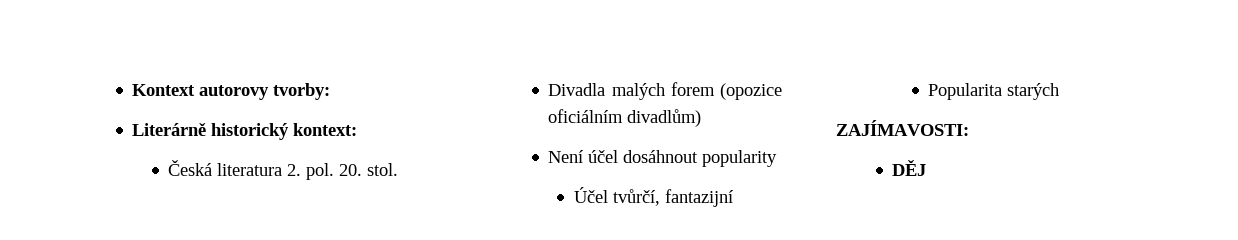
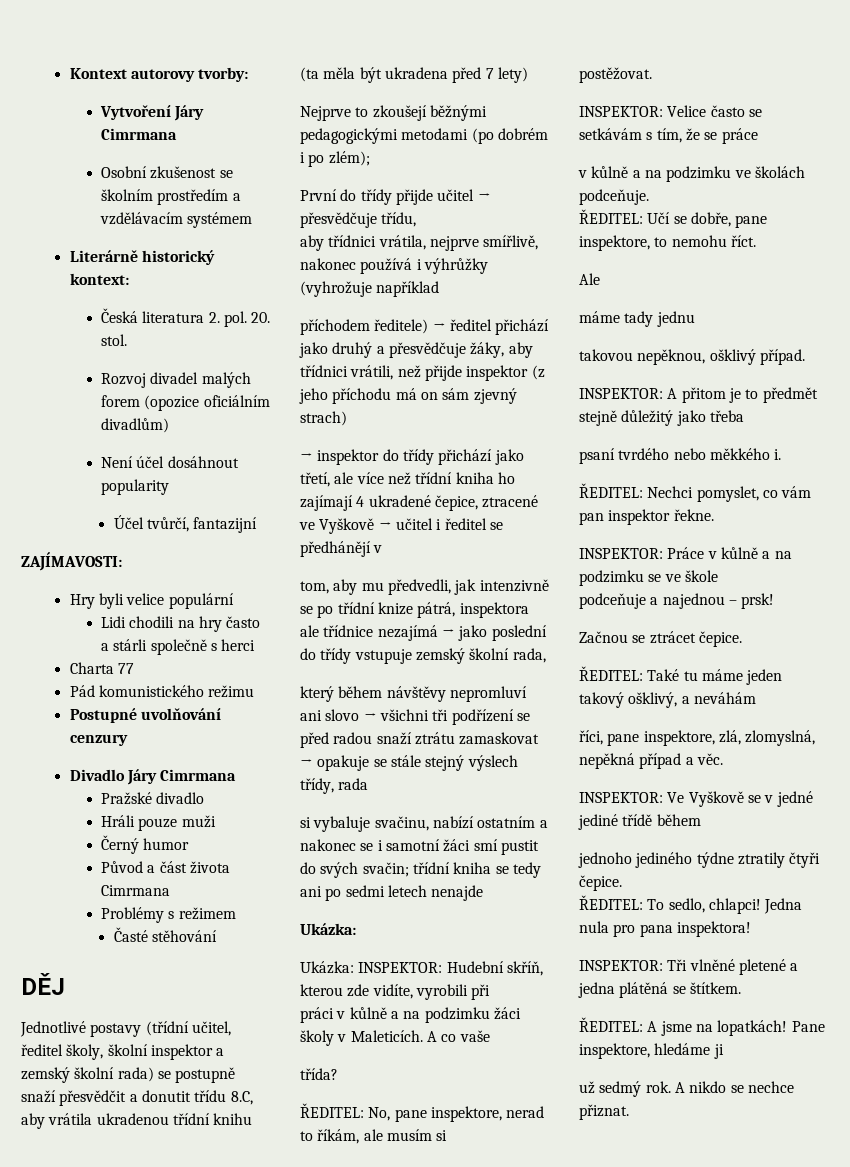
+ Vytvoření Járy Cimrmana
+ Osobní zkušenost se školním prostředím a vzdělávacím systémem
- Divadla malých forem (opozice oficiálním divadlům)
+ Rozvoj divadel malých forem (opozice oficiálním divadlům)
- Popularita starých
+ Hry byli velice populární
+ Lidi chodili na hry často a stárli společně s herci
+ Charta 77
+ Pád komunistického režimu
+ Postupné uvolňování cenzury
+ Divadlo Járy Cimrmana
+ Pražské divadlo
+ Hráli pouze muži
+ Černý humor
+ Původ a část života Cimrmana
+ Problémy s režimem
+ Časté stěhování
  DĚJ
+ Jednotlivé postavy (třídní učitel, ředitel školy, školní inspektor a zemský školní rada) se postupně snaží přesvědčit a donutit třídu 8.C, aby vrátila ukradenou třídní knihu (ta měla být ukradena před 7 lety)
+ Nejprve to zkoušejí běžnými pedagogickými metodami (po dobrém i po zlém);
+ První do třídy přijde učitel → přesvědčuje třídu,
+ aby třídnici vrátila, nejprve smířlivě, nakonec používá i výhrůžky (vyhrožuje například
+ příchodem ředitele) → ředitel přichází jako druhý a přesvědčuje žáky, aby třídnici vrátili, než přijde inspektor (z jeho příchodu má on sám zjevný strach)
+ → inspektor do třídy přichází jako třetí, ale více než třídní kniha ho zajímají 4 ukradené čepice, ztracené ve Vyškově → učitel i ředitel se předhánějí v
+ tom, aby mu předvedli, jak intenzivně se po třídní knize pátrá, inspektora ale třídnice nezajímá → jako poslední do třídy vstupuje zemský školní rada,
+ který během návštěvy nepromluví ani slovo → všichni tři podřízení se před radou snaží ztrátu zamaskovat → opakuje se stále stejný výslech třídy, rada
+ si vybaluje svačinu, nabízí ostatním a nakonec se i samotní žáci smí pustit do svých svačin; třídní kniha se tedy ani po sedmi letech nenajde
+ Ukázka:
+ Ukázka: INSPEKTOR: Hudební skříň, kterou zde vidíte, vyrobili při
+ práci v kůlně a na podzimku žáci školy v Maleticích. A co vaše
+ třída?
+ ŘEDITEL: No, pane inspektore, nerad to říkám, ale musím si
+ postěžovat.
+ INSPEKTOR: Velice často se setkávám s tím, že se práce
+ v kůlně a na podzimku ve školách podceňuje.
+ ŘEDITEL: Učí se dobře, pane inspektore, to nemohu říct.
+ Ale
+ máme tady jednu
+ takovou nepěknou, ošklivý případ.
+ INSPEKTOR: A přitom je to předmět stejně důležitý jako třeba
+ psaní tvrdého nebo měkkého i.
+ ŘEDITEL: Nechci pomyslet, co vám pan inspektor řekne.
+ INSPEKTOR: Práce v kůlně a na podzimku se ve škole
+ podceňuje a najednou – prsk!
+ Začnou se ztrácet čepice.
+ ŘEDITEL: Také tu máme jeden takový ošklivý, a neváhám
+ říci, pane inspektore, zlá, zlomyslná, nepěkná případ a věc.
+ INSPEKTOR: Ve Vyškově se v jedné jediné třídě během
+ jednoho jediného týdne ztratily čtyři čepice.
+ ŘEDITEL: To sedlo, chlapci! Jedna nula pro pana inspektora!
+ INSPEKTOR: Tři vlněné pletené a jedna plátěná se štítkem.
+ ŘEDITEL: A jsme na lopatkách! Pane inspektore, hledáme ji
+ už sedmý rok. A nikdo se nechce přiznat.

